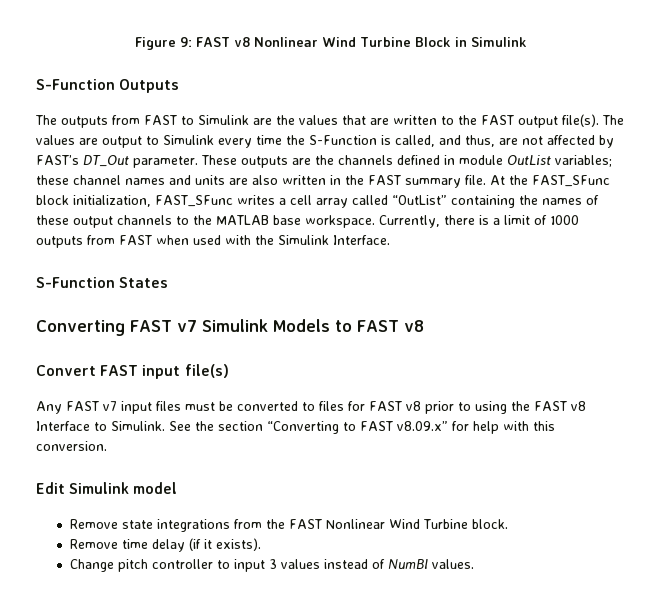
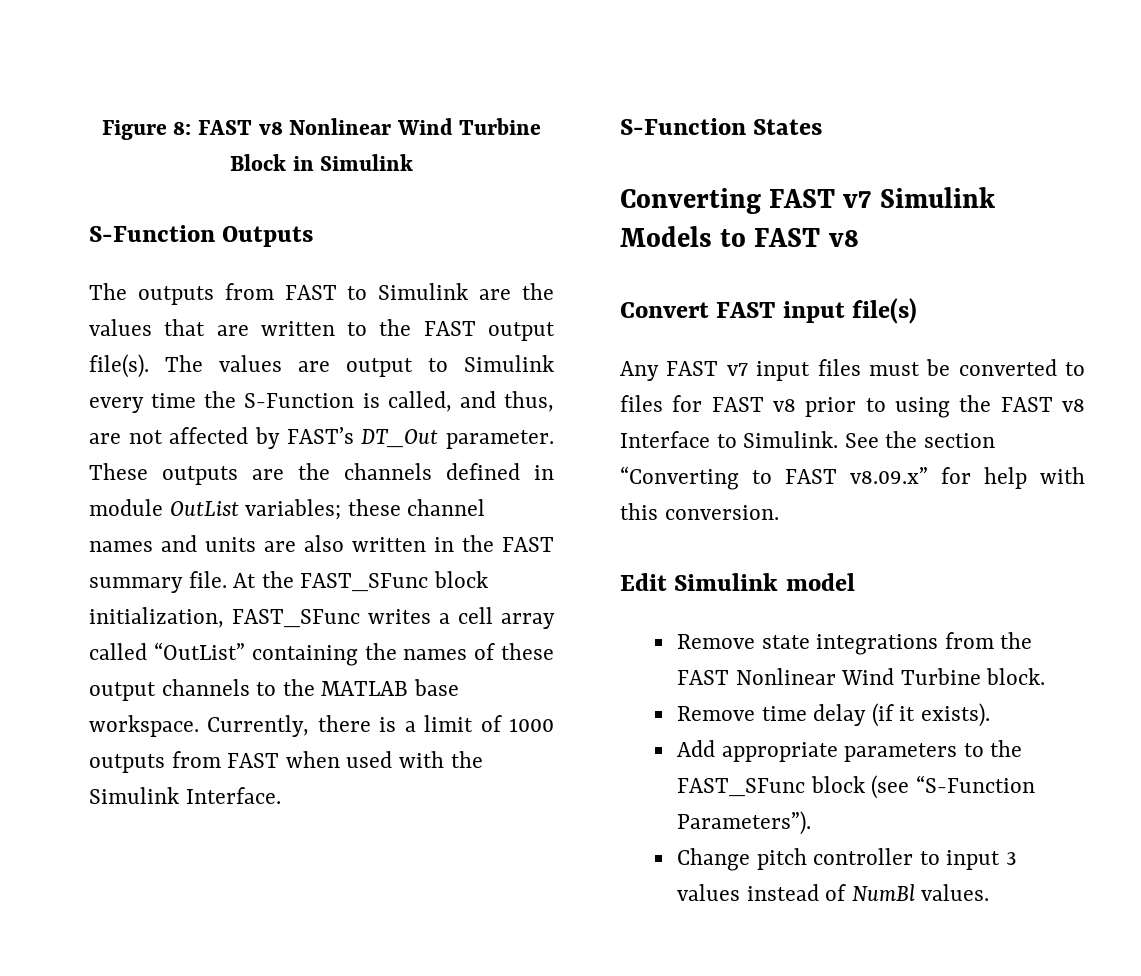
- Figure 9: FAST v8 Nonlinear Wind Turbine Block in Simulink
+ Figure 8: FAST v8 Nonlinear Wind Turbine Block in Simulink
+ Add appropriate parameters to the FAST_SFunc block (see “S-Function Parameters”).

